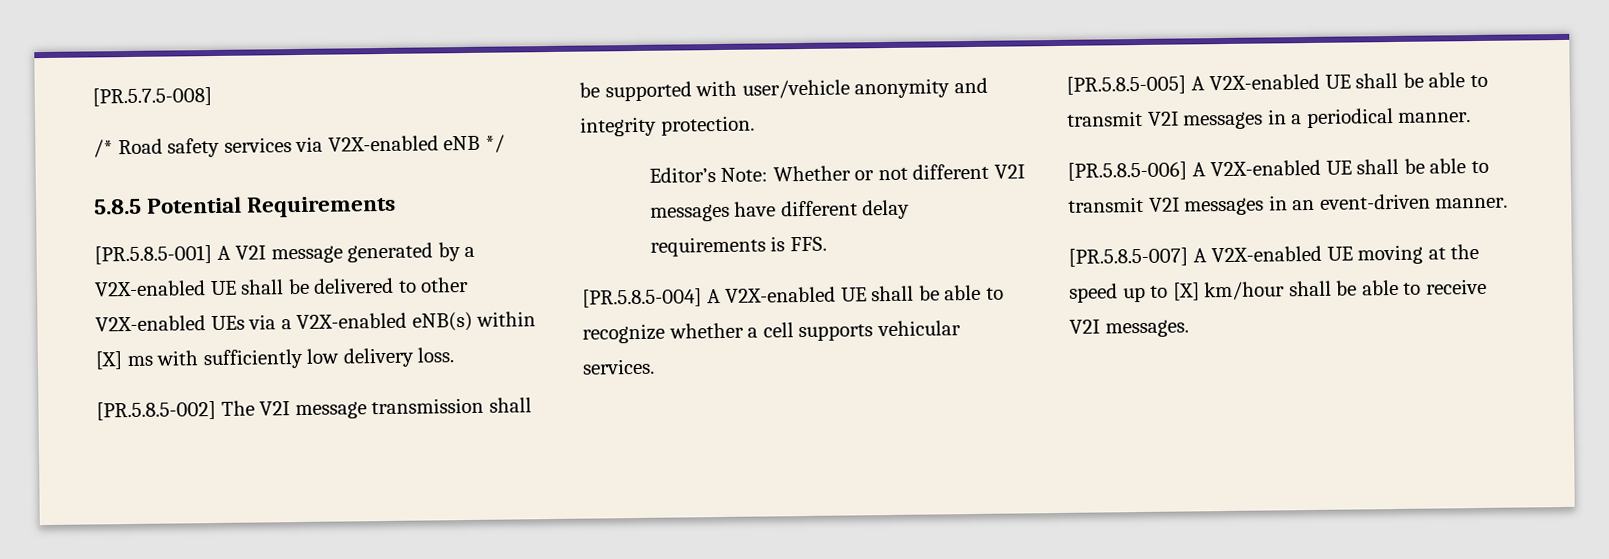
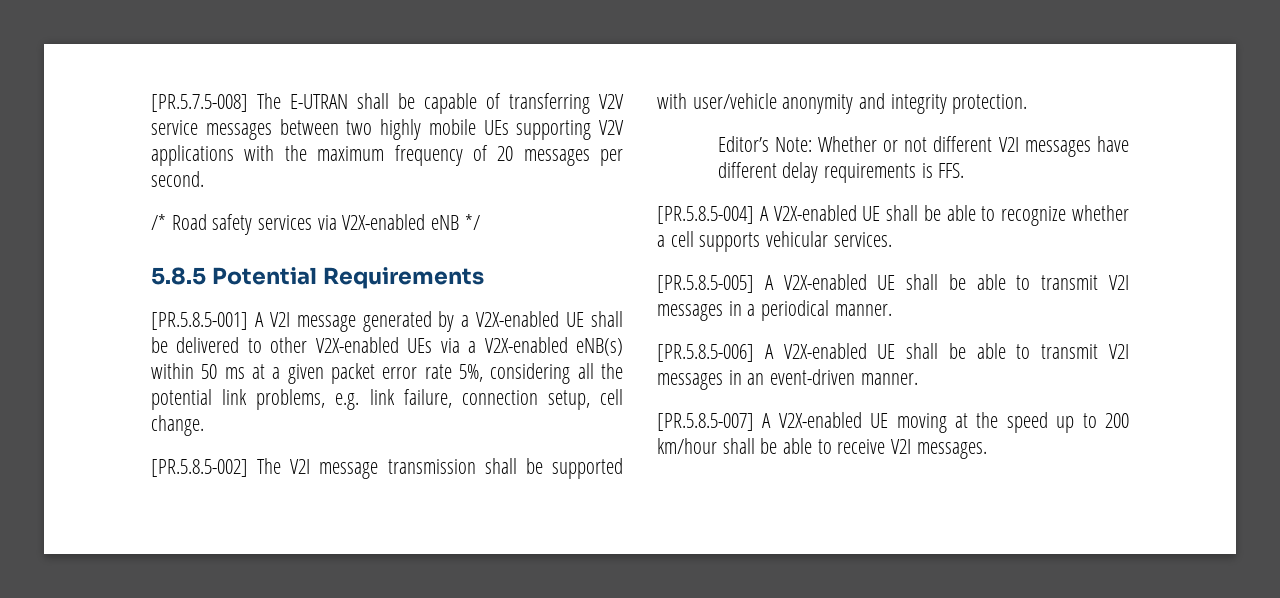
- [PR.5.7.5-008]
+ [PR.5.7.5-008] The E-UTRAN shall be capable of transferring V2V service messages between two highly mobile UEs supporting V2V applications with the maximum frequency of 20 messages per second.
- [PR.5.8.5-001] A V2I message generated by a V2X-enabled UE shall be delivered to other V2X-enabled UEs via a V2X-enabled eNB(s) within [X] ms with sufficiently low delivery loss.
+ [PR.5.8.5-001] A V2I message generated by a V2X-enabled UE shall be delivered to other V2X-enabled UEs via a V2X-enabled eNB(s) within 50 ms at a given packet error rate 5%, considering all the potential link problems, e.g. link failure, connection setup, cell change.
- [PR.5.8.5-007] A V2X-enabled UE moving at the speed up to [X] km/hour shall be able to receive V2I messages.
+ [PR.5.8.5-007] A V2X-enabled UE moving at the speed up to 200 km/hour shall be able to receive V2I messages.

